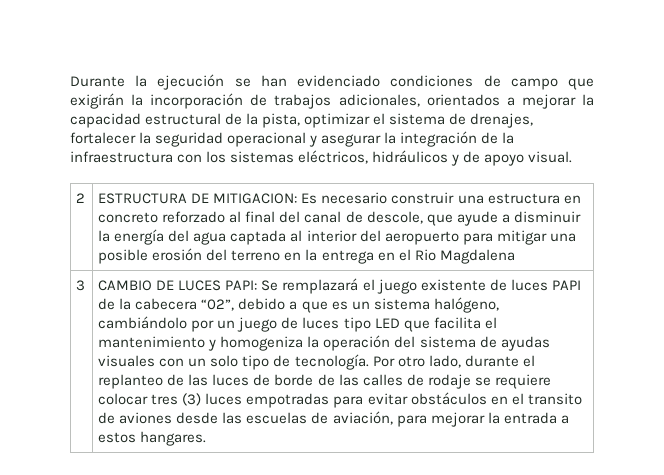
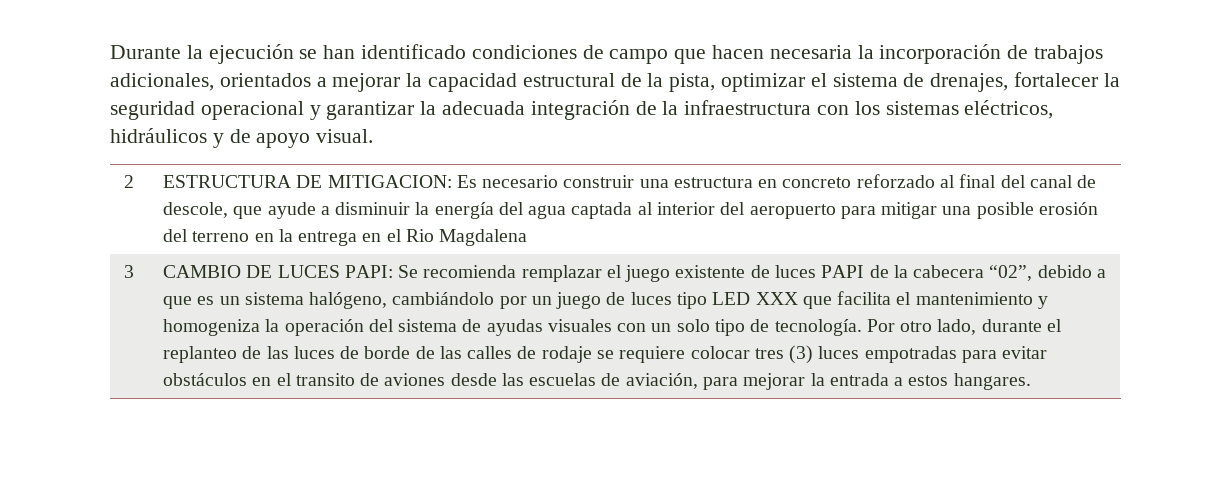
- Durante la ejecución se han evidenciado condiciones de campo que exigirán la incorporación de trabajos adicionales, orientados a mejorar la capacidad estructural de la pista, optimizar el sistema de drenajes, fortalecer la seguridad operacional y asegurar la integración de la infraestructura con los sistemas eléctricos, hidráulicos y de apoyo visual.
+ Durante la ejecución se han identificado condiciones de campo que hacen necesaria la incorporación de trabajos adicionales, orientados a mejorar la capacidad estructural de la pista, optimizar el sistema de drenajes, fortalecer la seguridad operacional y garantizar la adecuada integración de la infraestructura con los sistemas eléctricos, hidráulicos y de apoyo visual.
- CAMBIO DE LUCES PAPI: Se remplazará el juego existente de luces PAPI de la cabecera “02”, debido a que es un sistema halógeno, cambiándolo por un juego de luces tipo LED que facilita el mantenimiento y homogeniza la operación del sistema de ayudas visuales con un solo tipo de tecnología.
+ CAMBIO DE LUCES PAPI: Se recomienda remplazar el juego existente de luces PAPI de la cabecera “02”, debido a que es un sistema halógeno, cambiándolo por un juego de luces tipo LED XXX que facilita el mantenimiento y homogeniza la operación del sistema de ayudas visuales con un solo tipo de tecnología.

